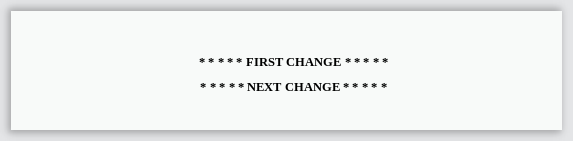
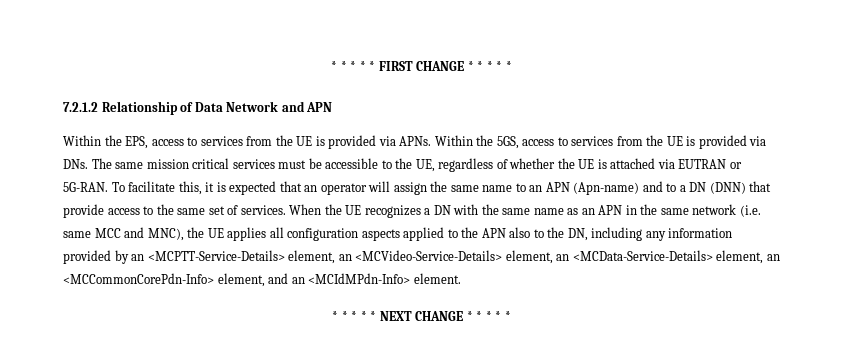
+ 7.2.1.2 Relationship of Data Network and APN
+ Within the EPS, access to services from the UE is provided via APNs. Within the 5GS, access to services from the UE is provided via DNs. The same mission critical services must be accessible to the UE, regardless of whether the UE is attached via EUTRAN or 5G-RAN. To facilitate this, it is expected that an operator will assign the same name to an APN (Apn-name) and to a DN (DNN) that provide access to the same set of services. When the UE recognizes a DN with the same name as an APN in the same network (i.e. same MCC and MNC), the UE applies all configuration aspects applied to the APN also to the DN, including any information provided by an <MCPTT-Service-Details> element, an <MCVideo-Service-Details> element, an <MCData-Service-Details> element, an <MCCommonCorePdn-Info> element, and an <MCIdMPdn-Info> element.

